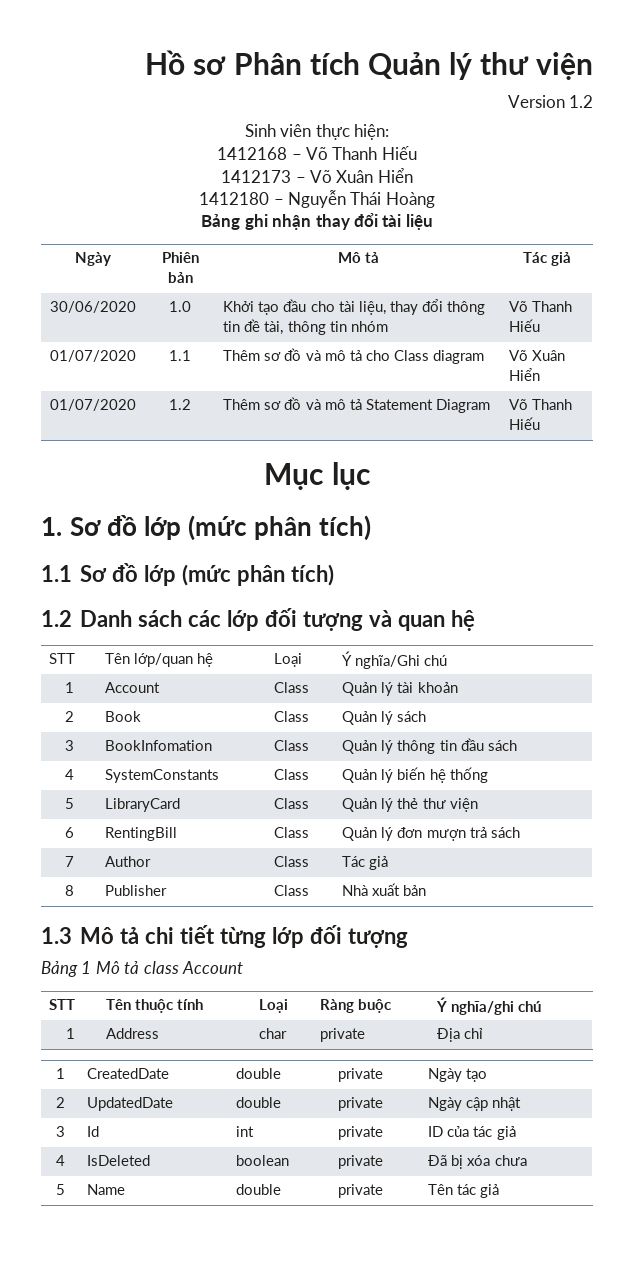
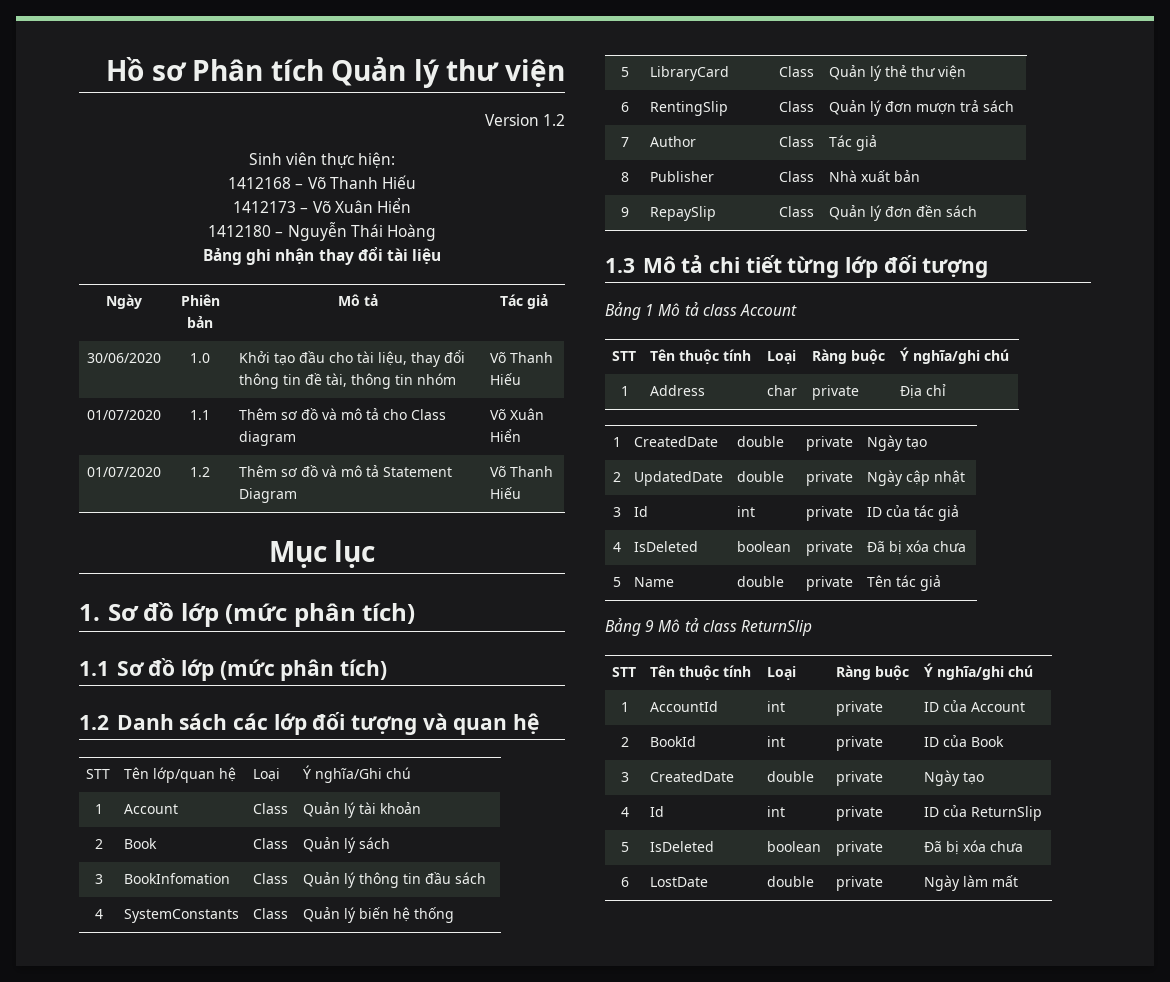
- 6 | RentingBill | Class | Quản lý đơn mượn trả sách
+ 6 | RentingSlip | Class | Quản lý đơn mượn trả sách
+ 9 | RepaySlip | Class | Quản lý đơn đền sách
+ Bảng 9 Mô tả class ReturnSlip
+ STT | Tên thuộc tính | Loại | Ràng buộc | Ý nghĩa/ghi chú
+ 1 | AccountId | int | private | ID của Account
+ 2 | BookId | int | private | ID của Book
+ 3 | CreatedDate | double | private | Ngày tạo
+ 4 | Id | int | private | ID của ReturnSlip
+ 5 | IsDeleted | boolean | private | Đã bị xóa chưa
+ 6 | LostDate | double | private | Ngày làm mất

